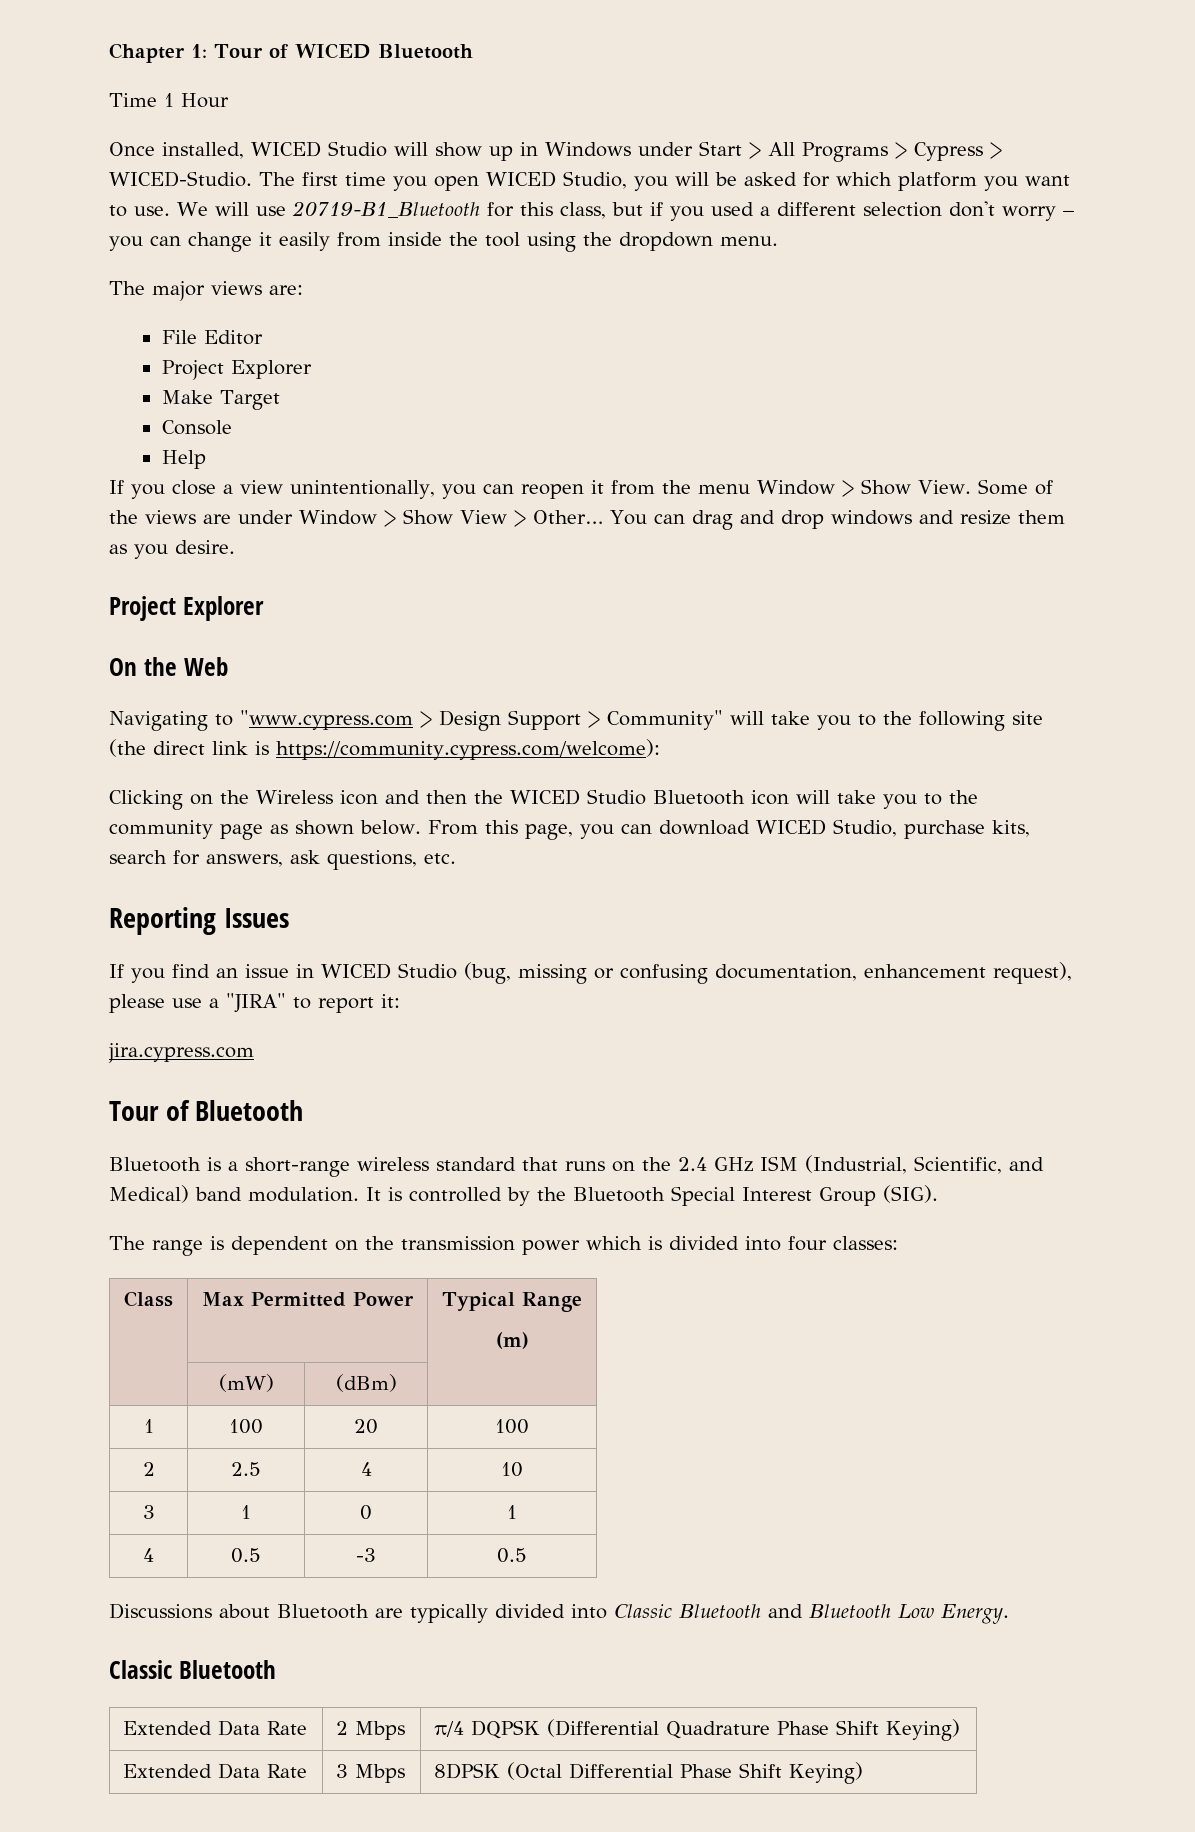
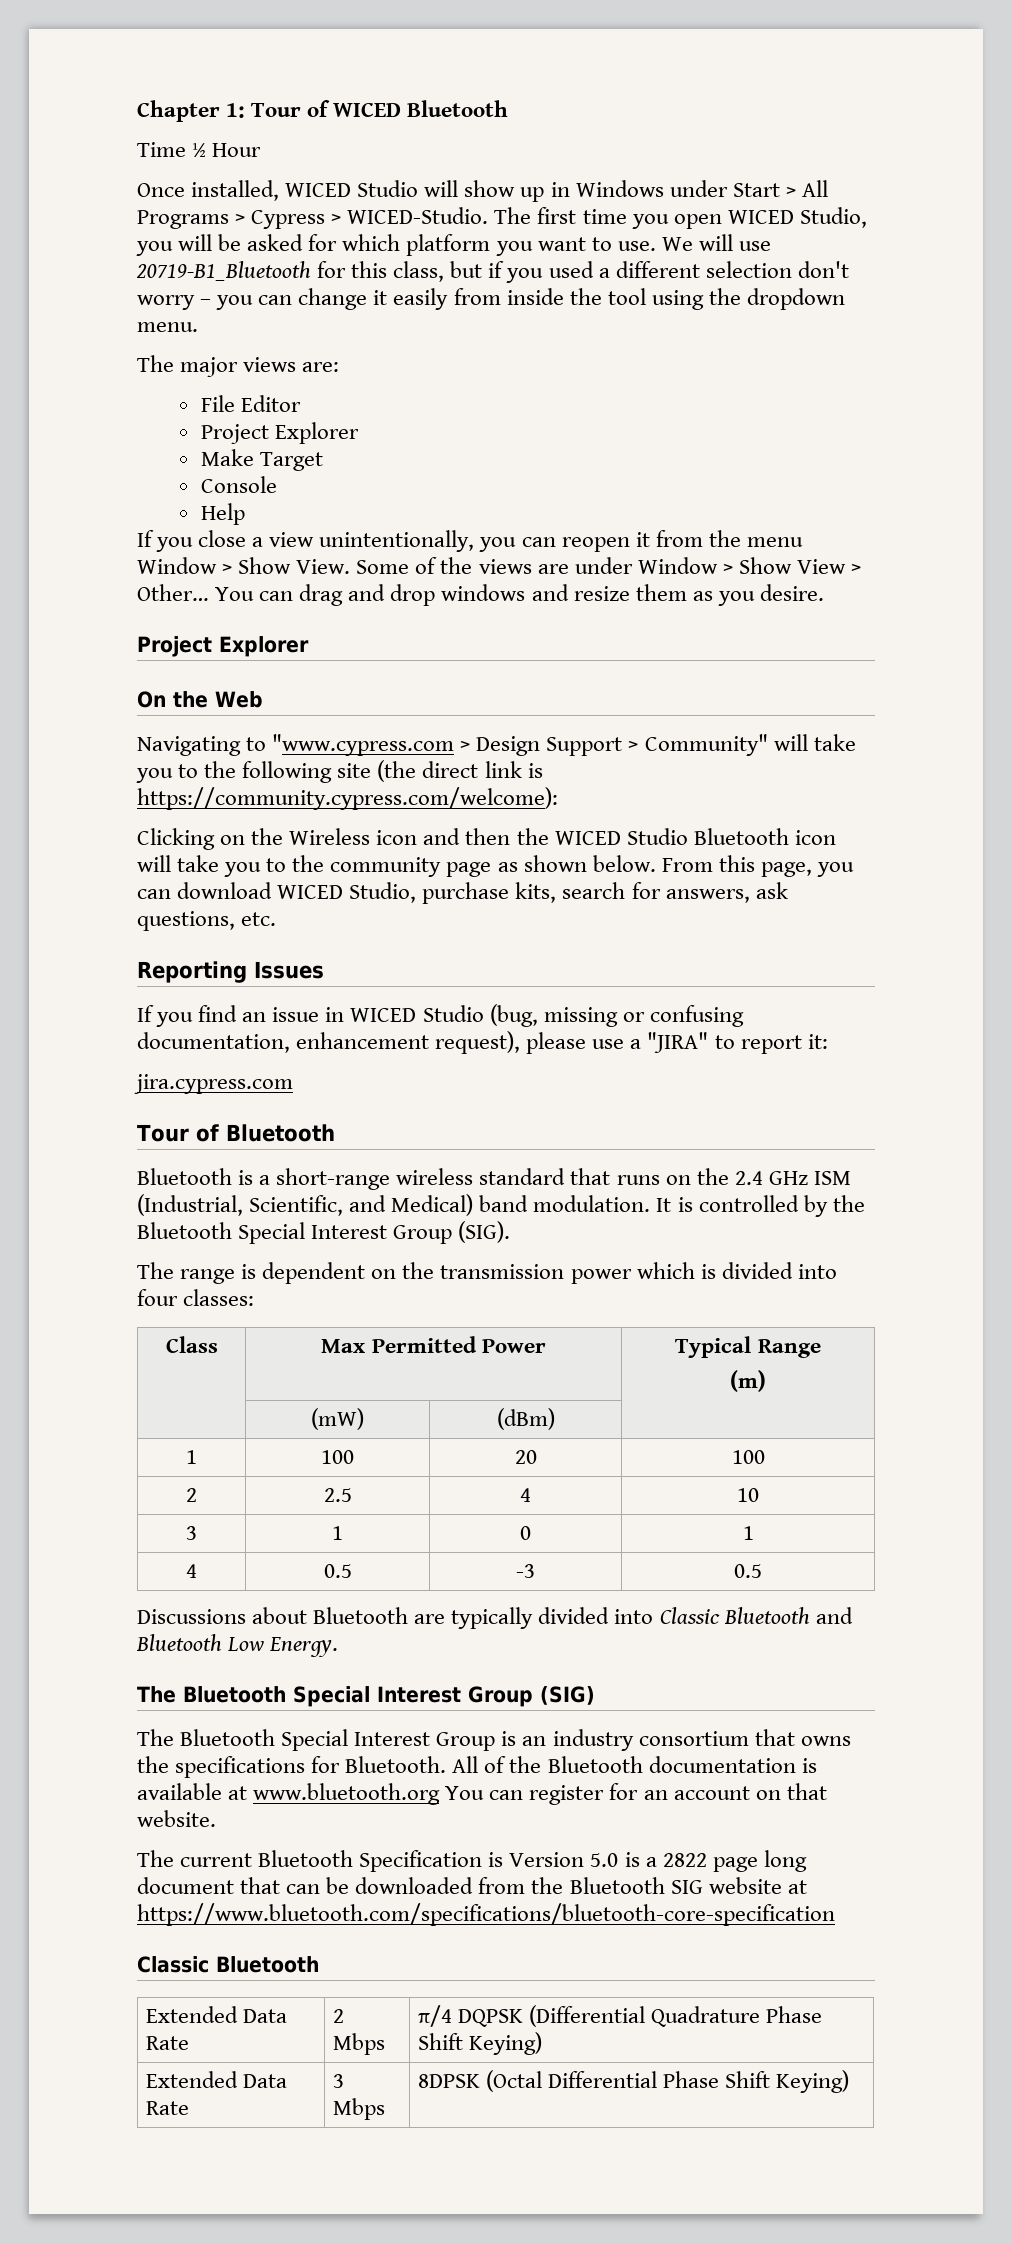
- Time 1 Hour
+ Time ½ Hour
+ The Bluetooth Special Interest Group (SIG)
+ The Bluetooth Special Interest Group is an industry consortium that owns the specifications for Bluetooth. All of the Bluetooth documentation is available at www.bluetooth.org You can register for an account on that website.
+ The current Bluetooth Specification is Version 5.0 is a 2822 page long document that can be downloaded from the Bluetooth SIG website at https://www.bluetooth.com/specifications/bluetooth-core-specification

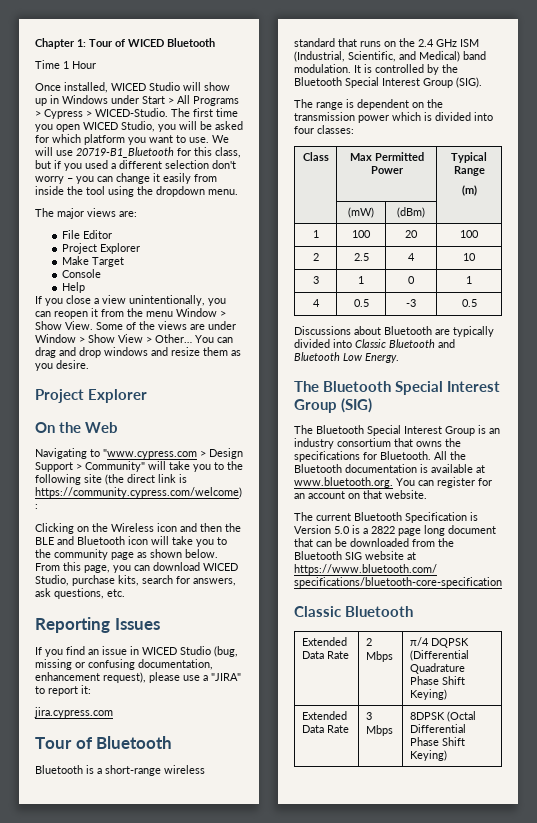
- Time ½ Hour
+ Time 1 Hour
- Clicking on the Wireless icon and then the WICED Studio Bluetooth icon will take you to the community page as shown below.
+ Clicking on the Wireless icon and then the BLE and Bluetooth icon will take you to the community page as shown below.
- All of the Bluetooth documentation is available at www.bluetooth.org You can register for an account on that website.
+ All the Bluetooth documentation is available at www.bluetooth.org. You can register for an account on that website.

